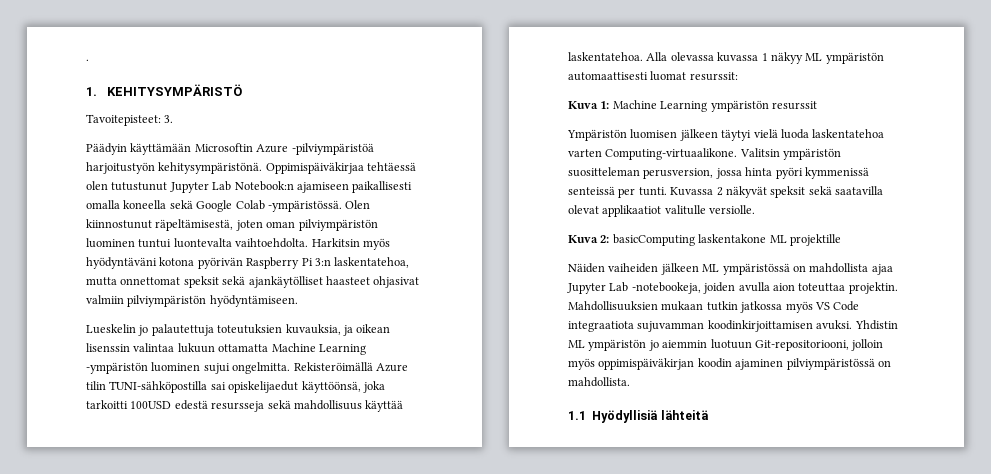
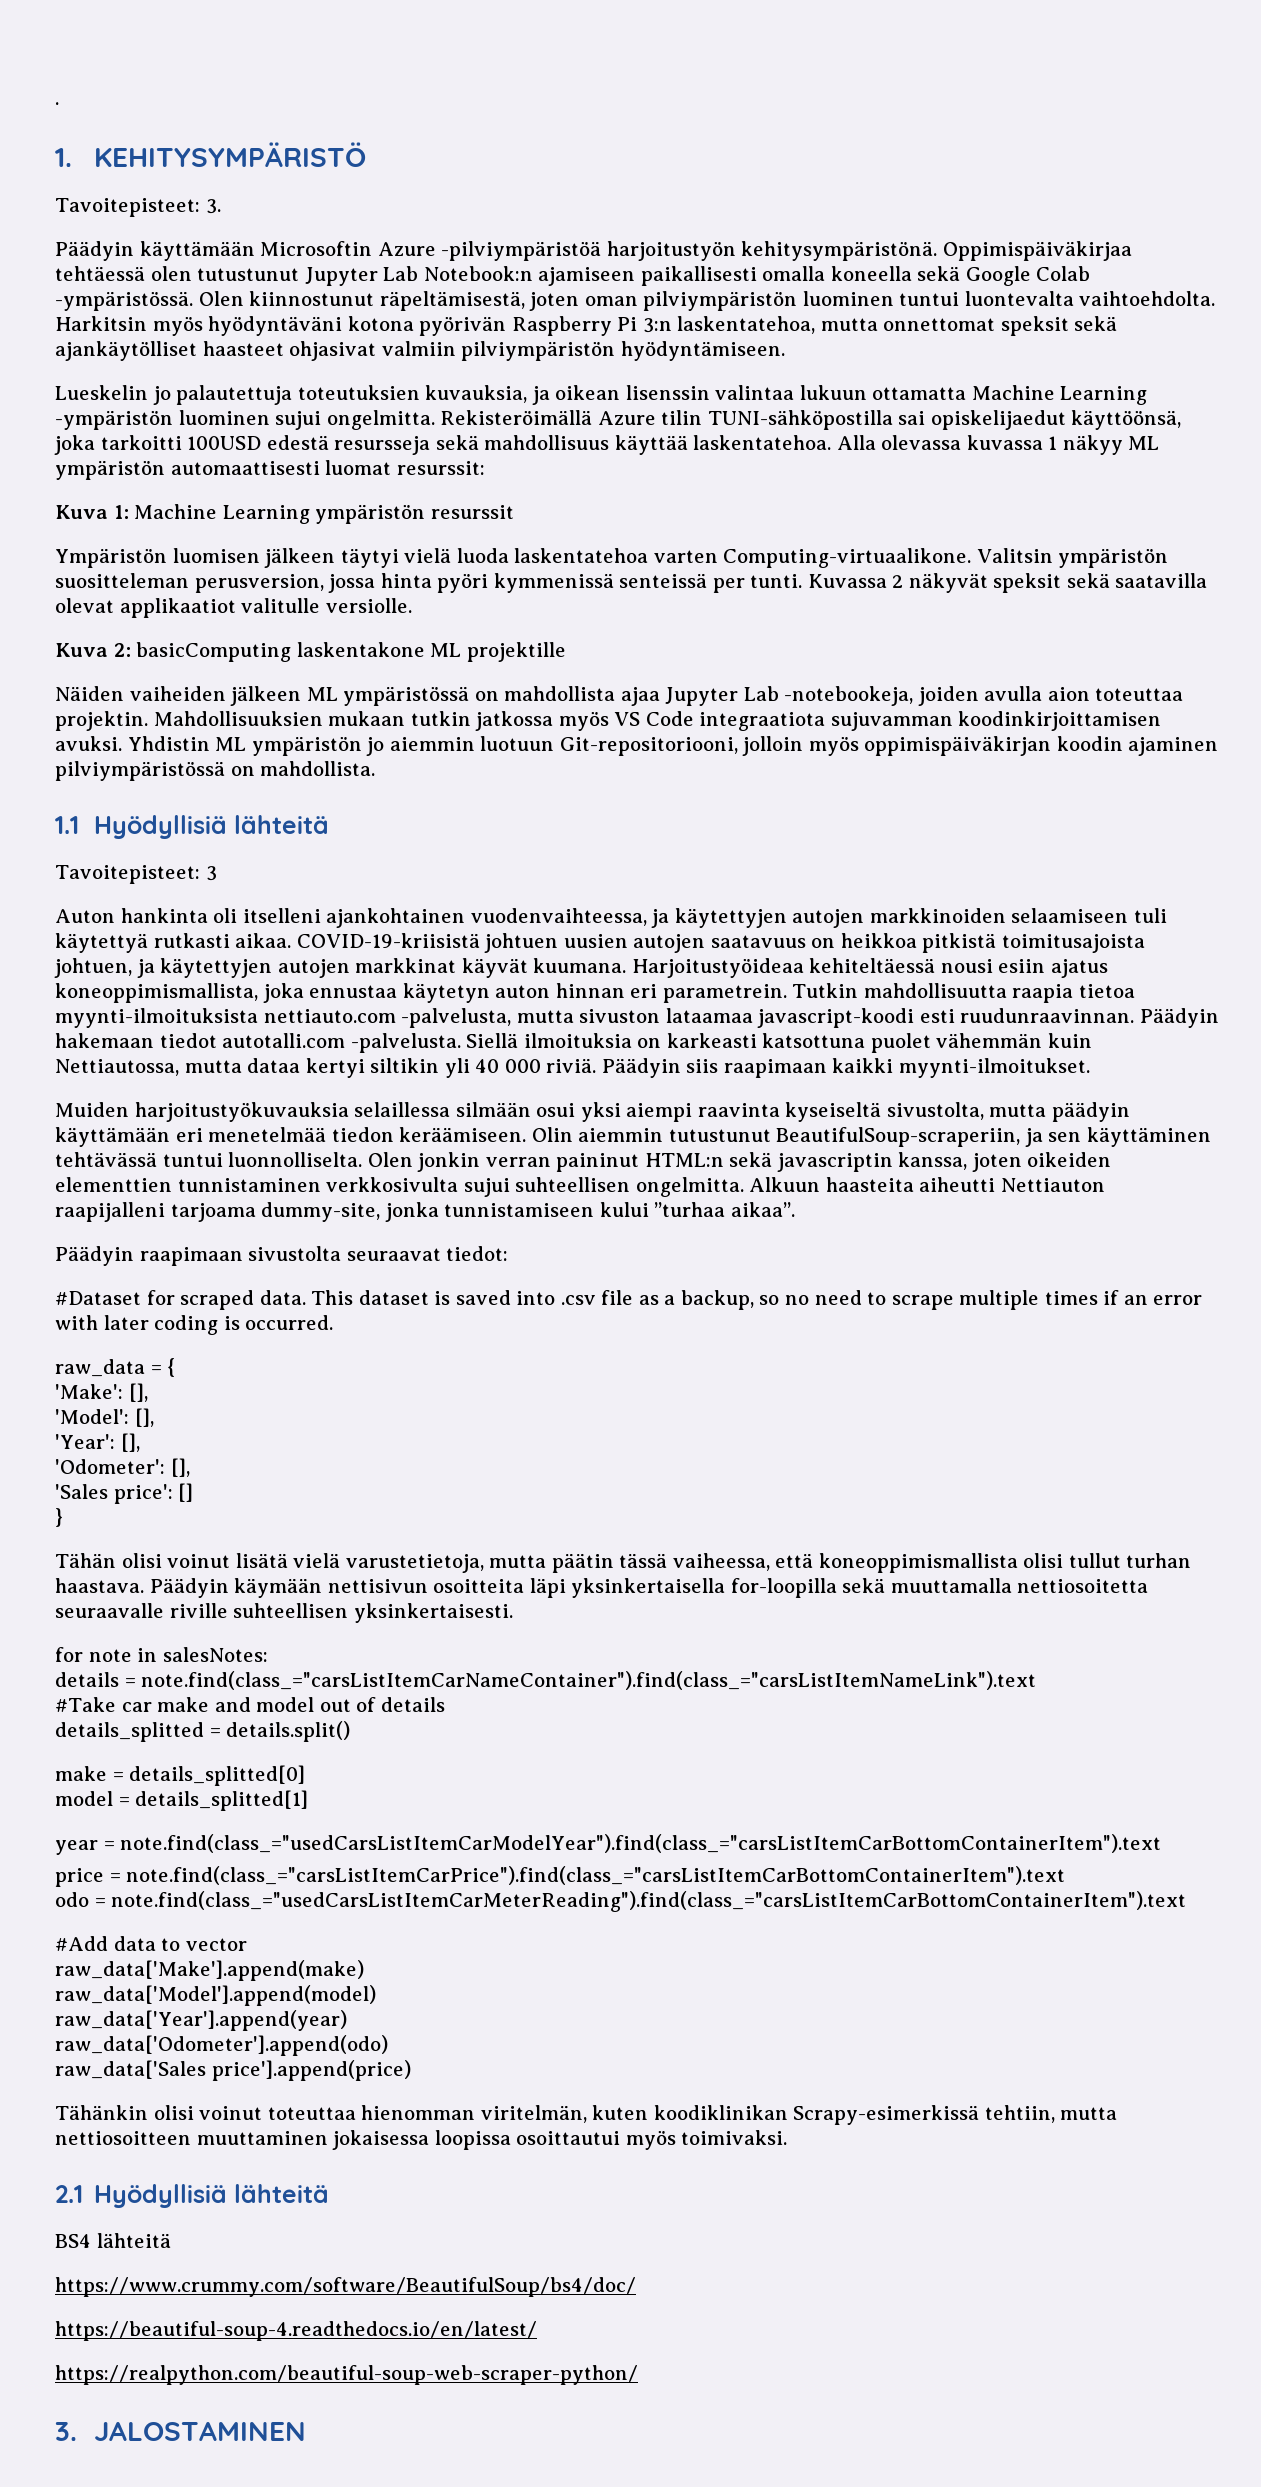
+ Tavoitepisteet: 3
+ Auton hankinta oli itselleni ajankohtainen vuodenvaihteessa, ja käytettyjen autojen markkinoiden selaamiseen tuli käytettyä rutkasti aikaa. COVID-19-kriisistä johtuen uusien autojen saatavuus on heikkoa pitkistä toimitusajoista johtuen, ja käytettyjen autojen markkinat käyvät kuumana. Harjoitustyöideaa kehiteltäessä nousi esiin ajatus koneoppimismallista, joka ennustaa käytetyn auton hinnan eri parametrein. Tutkin mahdollisuutta raapia tietoa myynti-ilmoituksista nettiauto.com -palvelusta, mutta sivuston lataamaa javascript-koodi esti ruudunraavinnan. Päädyin hakemaan tiedot autotalli.com -palvelusta. Siellä ilmoituksia on karkeasti katsottuna puolet vähemmän kuin Nettiautossa, mutta dataa kertyi siltikin yli 40 000 riviä. Päädyin siis raapimaan kaikki myynti-ilmoitukset.
+ Muiden harjoitustyökuvauksia selaillessa silmään osui yksi aiempi raavinta kyseiseltä sivustolta, mutta päädyin käyttämään eri menetelmää tiedon keräämiseen. Olin aiemmin tutustunut BeautifulSoup-scraperiin, ja sen käyttäminen tehtävässä tuntui luonnolliselta. Olen jonkin verran paininut HTML:n sekä javascriptin kanssa, joten oikeiden elementtien tunnistaminen verkkosivulta sujui suhteellisen ongelmitta. Alkuun haasteita aiheutti Nettiauton raapijalleni tarjoama dummy-site, jonka tunnistamiseen kului ”turhaa aikaa”.
+ Päädyin raapimaan sivustolta seuraavat tiedot:
+ #Dataset for scraped data. This dataset is saved into .csv file as a backup, so no need to scrape multiple times if an error with later coding is occurred.
+ raw_data = {
+ 'Make': [],
+ 'Model': [],
+ 'Year': [],
+ 'Odometer': [],
+ 'Sales price': []
+ }
+ Tähän olisi voinut lisätä vielä varustetietoja, mutta päätin tässä vaiheessa, että koneoppimismallista olisi tullut turhan haastava. Päädyin käymään nettisivun osoitteita läpi yksinkertaisella for-loopilla sekä muuttamalla nettiosoitetta seuraavalle riville suhteellisen yksinkertaisesti.
+ for note in salesNotes:
+ details = note.find(class_="carsListItemCarNameContainer").find(class_="carsListItemNameLink").text
+ #Take car make and model out of details
+ details_splitted = details.split()
+ make = details_splitted[0]
+ model = details_splitted[1]
+ year = note.find(class_="usedCarsListItemCarModelYear").find(class_="carsListItemCarBottomContainerItem").text
+ price = note.find(class_="carsListItemCarPrice").find(class_="carsListItemCarBottomContainerItem").text
+ odo = note.find(class_="usedCarsListItemCarMeterReading").find(class_="carsListItemCarBottomContainerItem").text
+ #Add data to vector
+ raw_data['Make'].append(make)
+ raw_data['Model'].append(model)
+ raw_data['Year'].append(year)
+ raw_data['Odometer'].append(odo)
+ raw_data['Sales price'].append(price)
+ Tähänkin olisi voinut toteuttaa hienomman viritelmän, kuten koodiklinikan Scrapy-esimerkissä tehtiin, mutta nettiosoitteen muuttaminen jokaisessa loopissa osoittautui myös toimivaksi.
+ 2.1 Hyödyllisiä lähteitä
+ BS4 lähteitä
+ https://www.crummy.com/software/BeautifulSoup/bs4/doc/
+ https://beautiful-soup-4.readthedocs.io/en/latest/
+ https://realpython.com/beautiful-soup-web-scraper-python/
+ 3. JALOSTAMINEN

